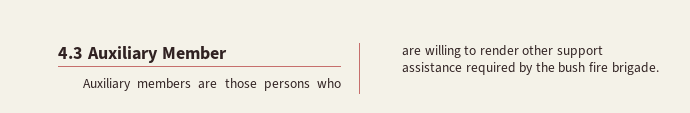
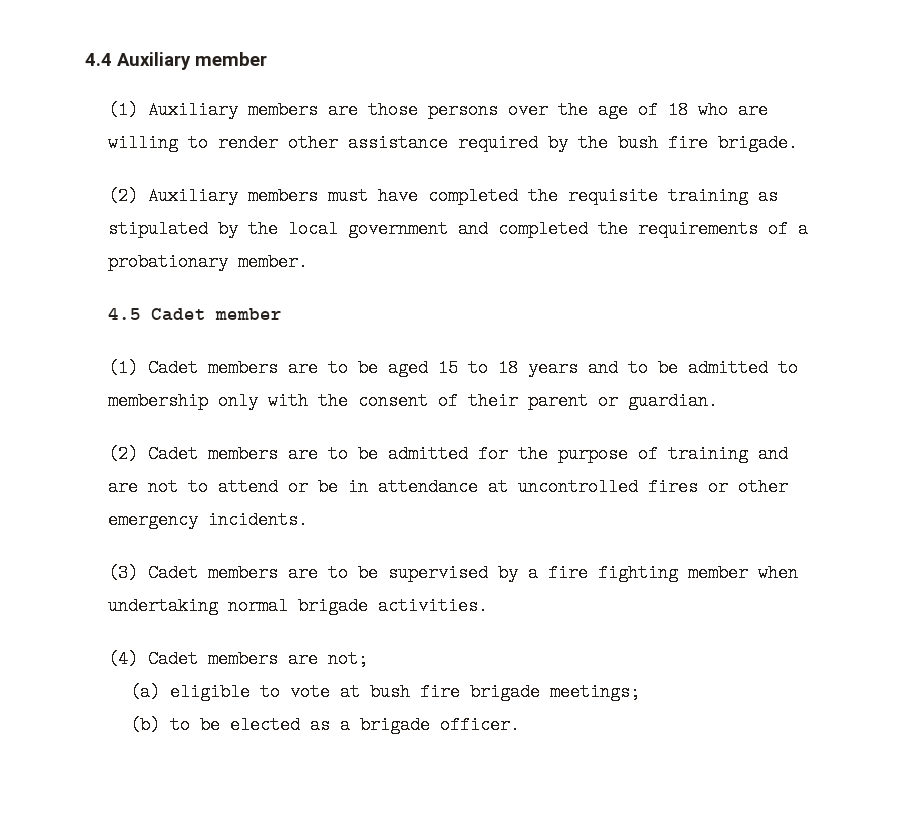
- 4.3 Auxiliary Member
- Auxiliary members are those persons who are willing to render other support assistance required by the bush fire brigade.
+ 4.4 Auxiliary member
+ (1) Auxiliary members are those persons over the age of 18 who are willing to render other assistance required by the bush fire brigade.
+ (2) Auxiliary members must have completed the requisite training as stipulated by the local government and completed the requirements of a probationary member.
+ 4.5 Cadet member
+ (1) Cadet members are to be aged 15 to 18 years and to be admitted to membership only with the consent of their parent or guardian.
+ (2) Cadet members are to be admitted for the purpose of training and are not to attend or be in attendance at uncontrolled fires or other emergency incidents.
+ (3) Cadet members are to be supervised by a fire fighting member when undertaking normal brigade activities.
+ (4) Cadet members are not;
+ (a) eligible to vote at bush fire brigade meetings;
+ (b) to be elected as a brigade officer.

